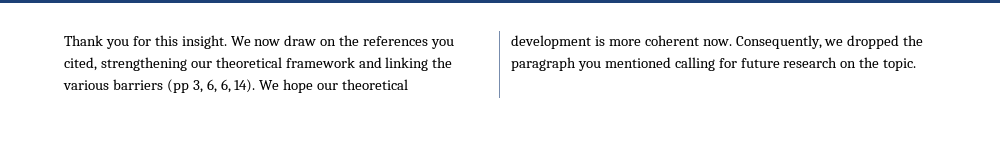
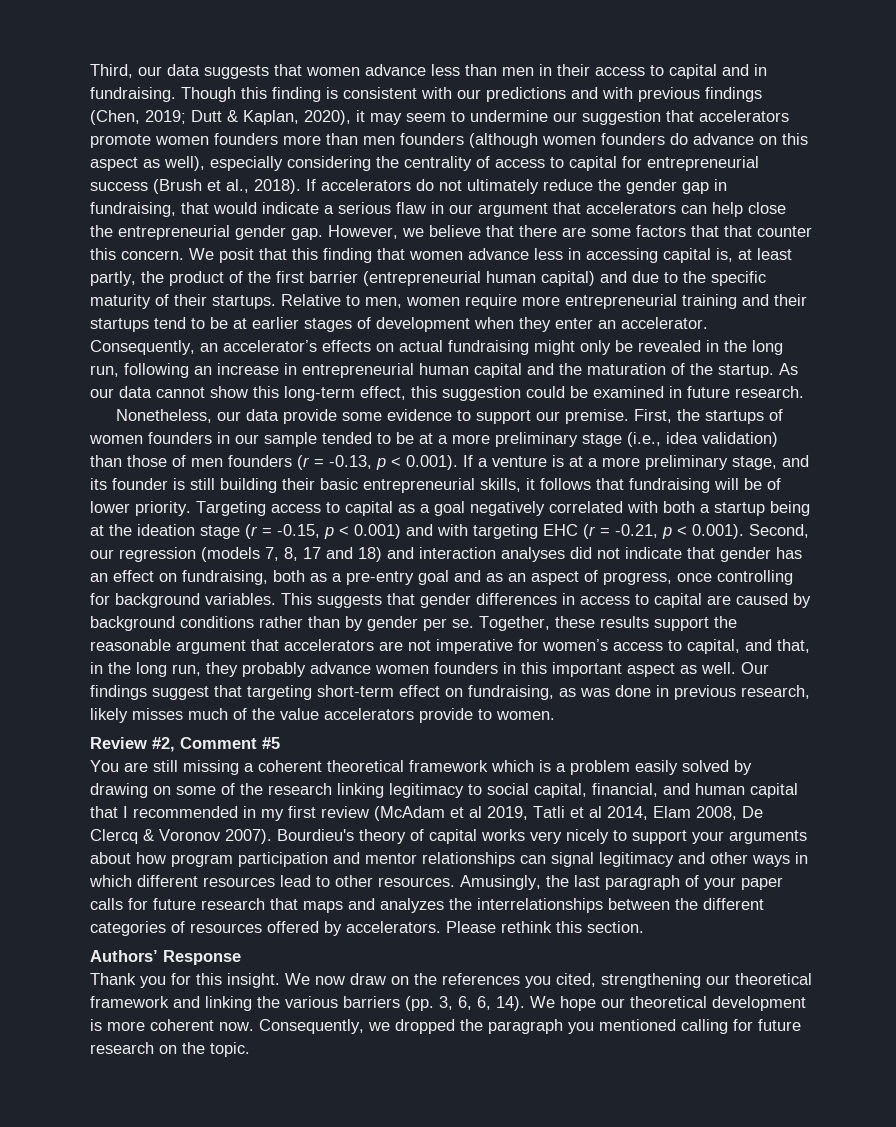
+ Third, our data suggests that women advance less than men in their access to capital and in fundraising. Though this finding is consistent with our predictions and with previous findings (Chen, 2019; Dutt & Kaplan, 2020), it may seem to undermine our suggestion that accelerators promote women founders more than men founders (although women founders do advance on this aspect as well), especially considering the centrality of access to capital for entrepreneurial success (Brush et al., 2018). If accelerators do not ultimately reduce the gender gap in fundraising, that would indicate a serious flaw in our argument that accelerators can help close the entrepreneurial gender gap. However, we believe that there are some factors that that counter this concern. We posit that this finding that women advance less in accessing capital is, at least partly, the product of the first barrier (entrepreneurial human capital) and due to the specific maturity of their startups. Relative to men, women require more entrepreneurial training and their startups tend to be at earlier stages of development when they enter an accelerator. Consequently, an accelerator’s effects on actual fundraising might only be revealed in the long run, following an increase in entrepreneurial human capital and the maturation of the startup. As our data cannot show this long-term effect, this suggestion could be examined in future research.
+ Nonetheless, our data provide some evidence to support our premise. First, the startups of women founders in our sample tended to be at a more preliminary stage (i.e., idea validation) than those of men founders (r = -0.13, p < 0.001). If a venture is at a more preliminary stage, and its founder is still building their basic entrepreneurial skills, it follows that fundraising will be of lower priority. Targeting access to capital as a goal negatively correlated with both a startup being at the ideation stage (r = -0.15, p < 0.001) and with targeting EHC (r = -0.21, p < 0.001). Second, our regression (models 7, 8, 17 and 18) and interaction analyses did not indicate that gender has an effect on fundraising, both as a pre-entry goal and as an aspect of progress, once controlling for background variables. This suggests that gender differences in access to capital are caused by background conditions rather than by gender per se. Together, these results support the reasonable argument that accelerators are not imperative for women’s access to capital, and that, in the long run, they probably advance women founders in this important aspect as well. Our findings suggest that targeting short-term effect on fundraising, as was done in previous research, likely misses much of the value accelerators provide to women.
+ Review #2, Comment #5
+ You are still missing a coherent theoretical framework which is a problem easily solved by drawing on some of the research linking legitimacy to social capital, financial, and human capital that I recommended in my first review (McAdam et al 2019, Tatli et al 2014, Elam 2008, De Clercq & Voronov 2007). Bourdieu's theory of capital works very nicely to support your arguments about how program participation and mentor relationships can signal legitimacy and other ways in which different resources lead to other resources. Amusingly, the last paragraph of your paper calls for future research that maps and analyzes the interrelationships between the different categories of resources offered by accelerators. Please rethink this section.
+ Authors’ Response
- We now draw on the references you cited, strengthening our theoretical framework and linking the various barriers (pp 3, 6, 6, 14).
+ We now draw on the references you cited, strengthening our theoretical framework and linking the various barriers (pp. 3, 6, 6, 14).

